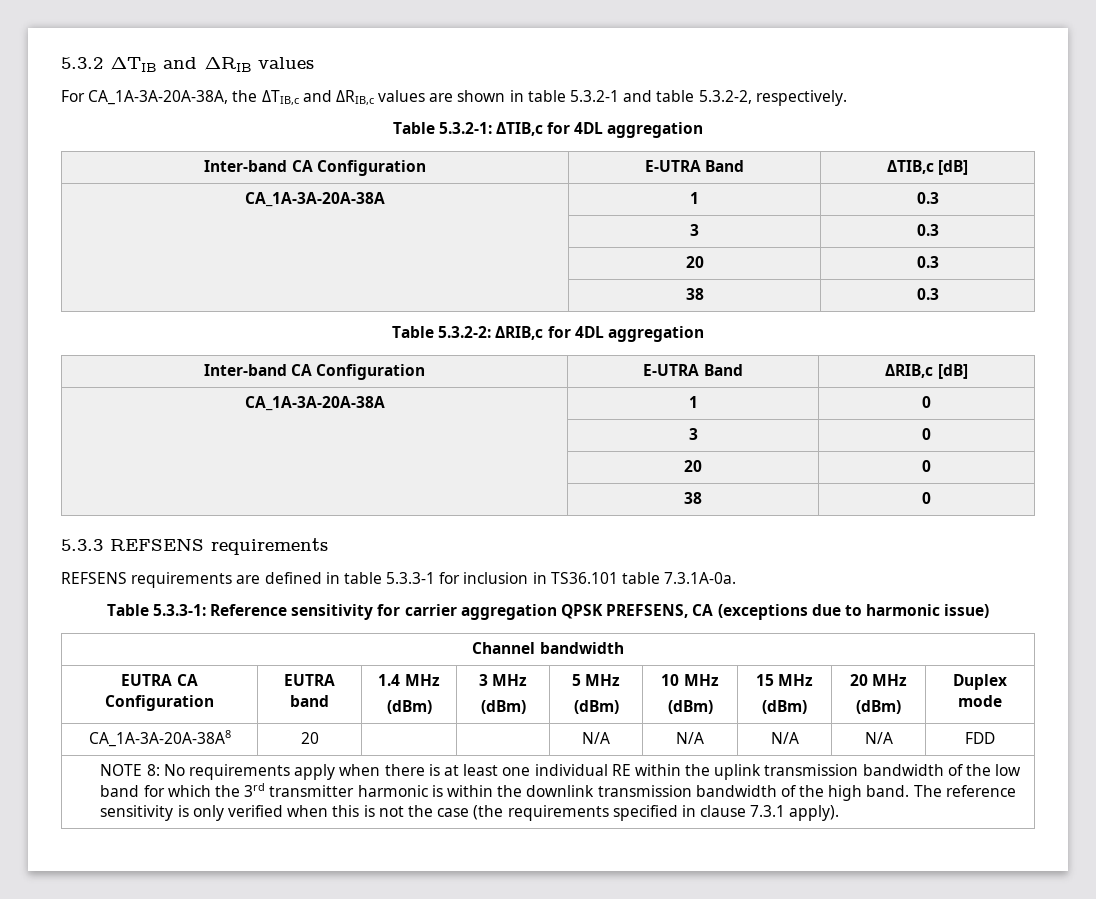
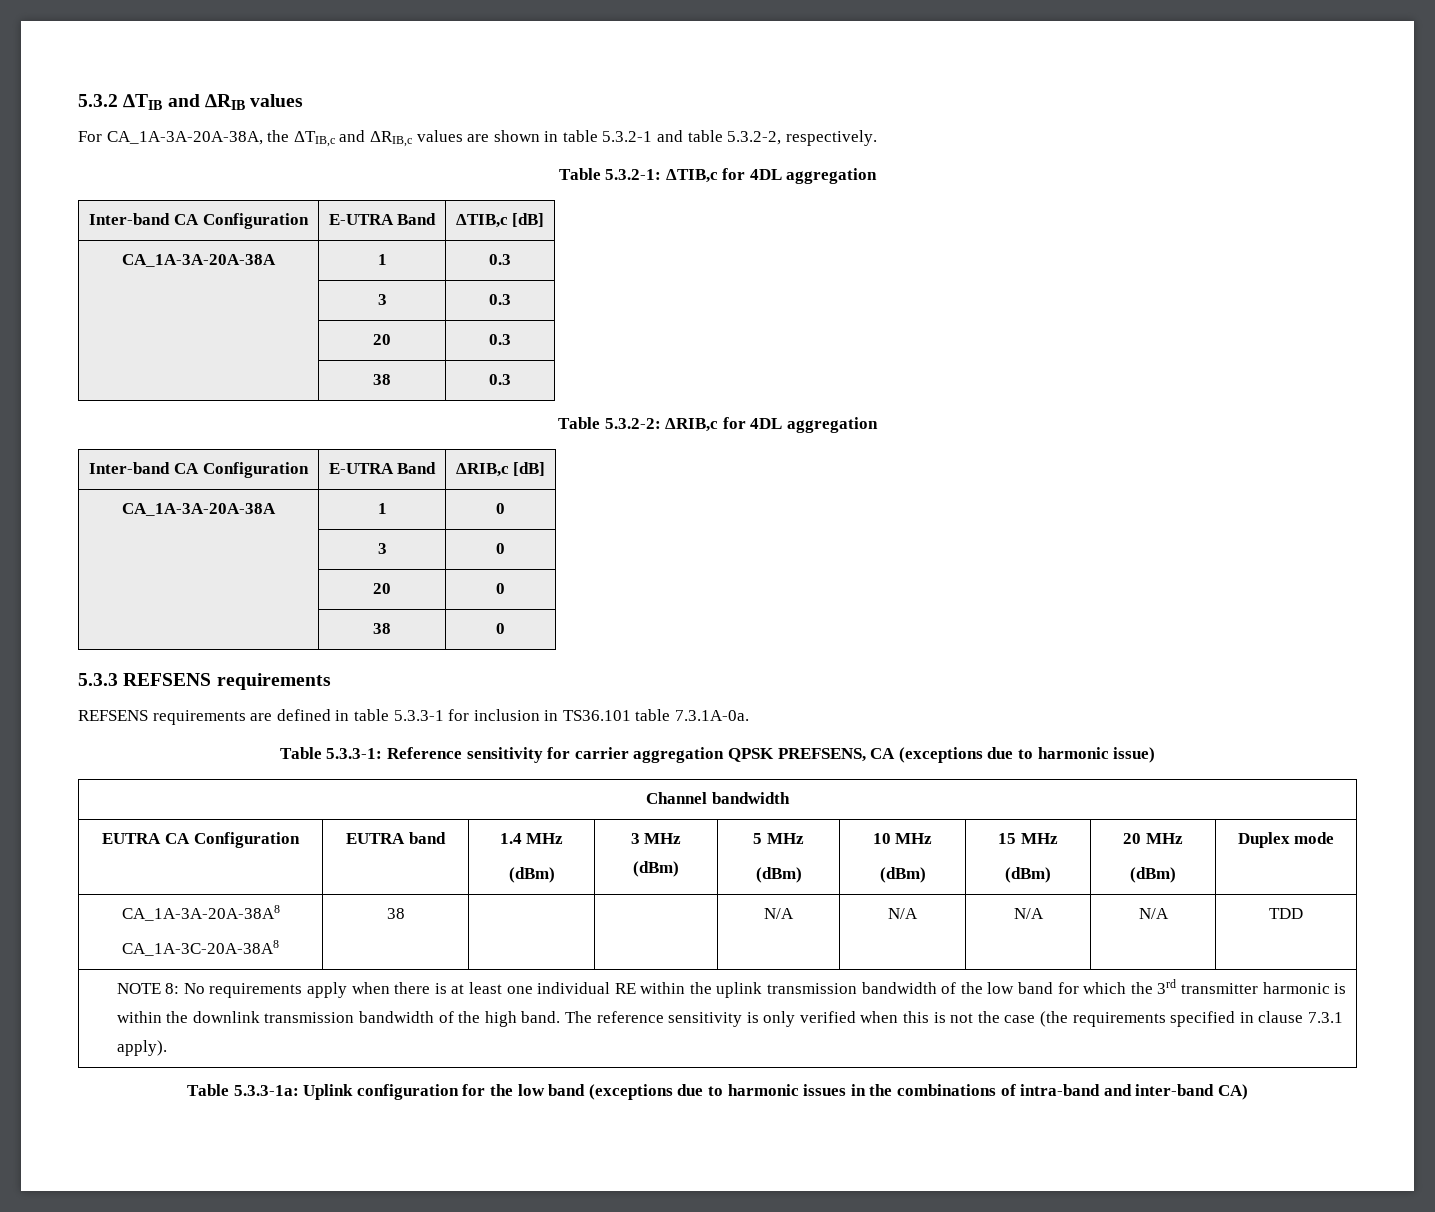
- CA_1A-3A-20A-38A8 | 20 | | | N/A | N/A | N/A | N/A | FDD
+ CA_1A-3A-20A-38A8
+ CA_1A-3C-20A-38A8 | 38 | | | N/A | N/A | N/A | N/A | TDD
+ Table 5.3.3-1a: Uplink configuration for the low band (exceptions due to harmonic issues in the combinations of intra-band and inter-band CA)

